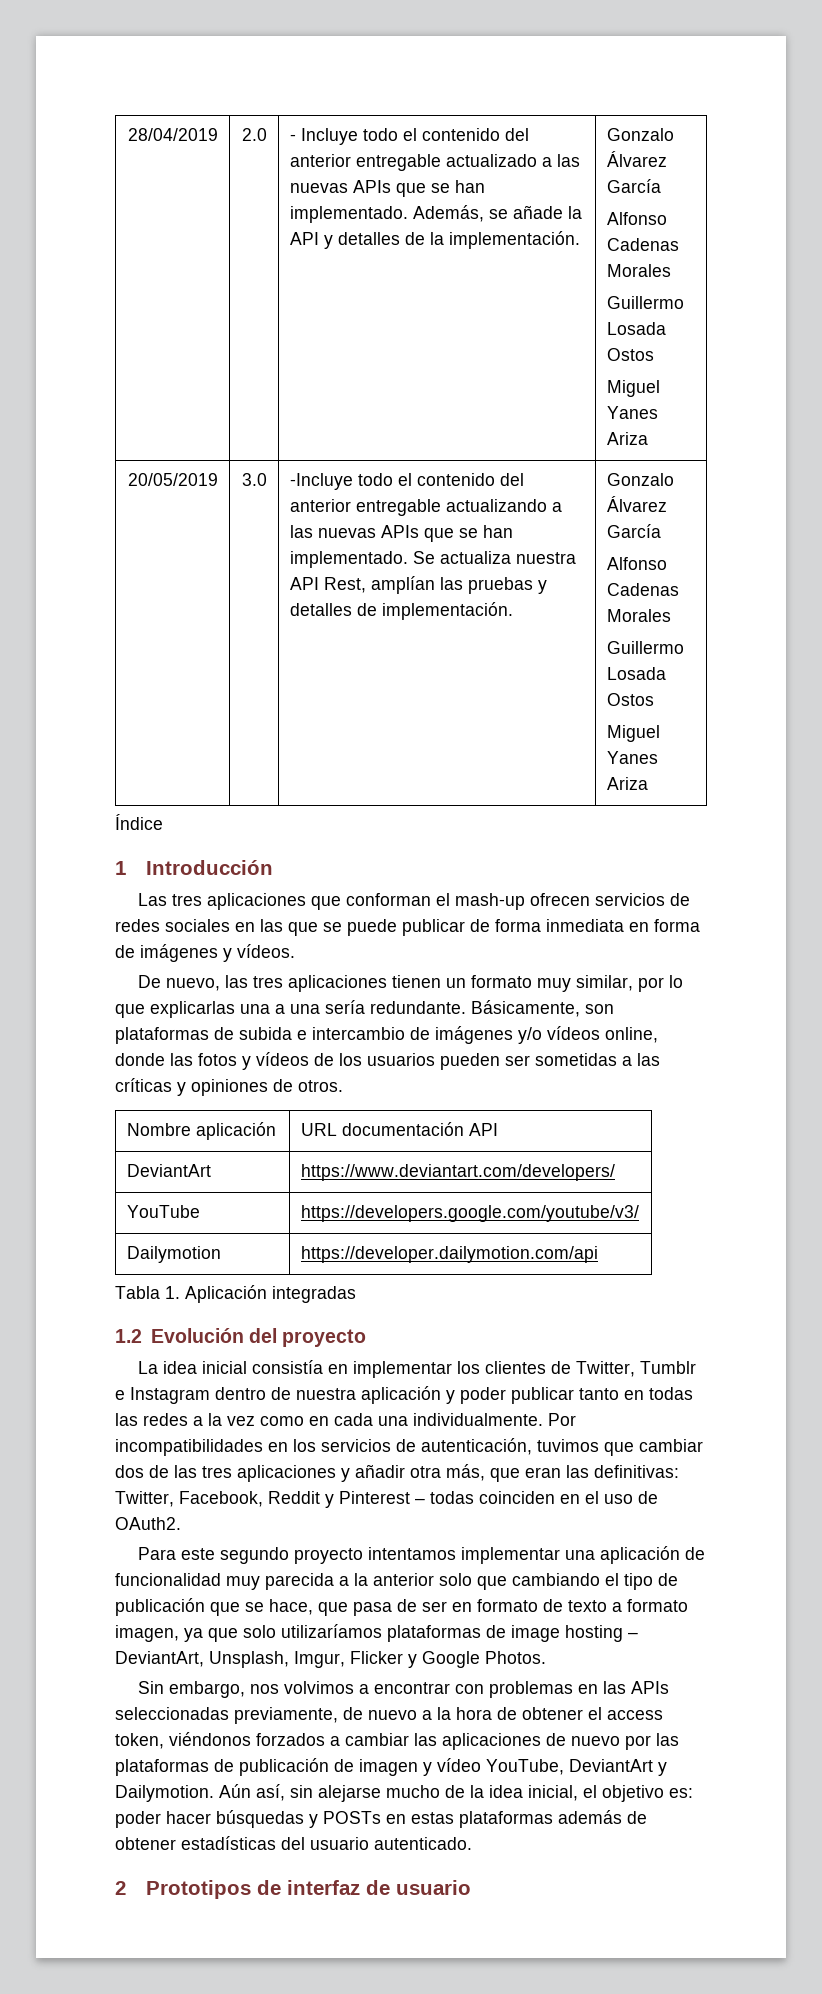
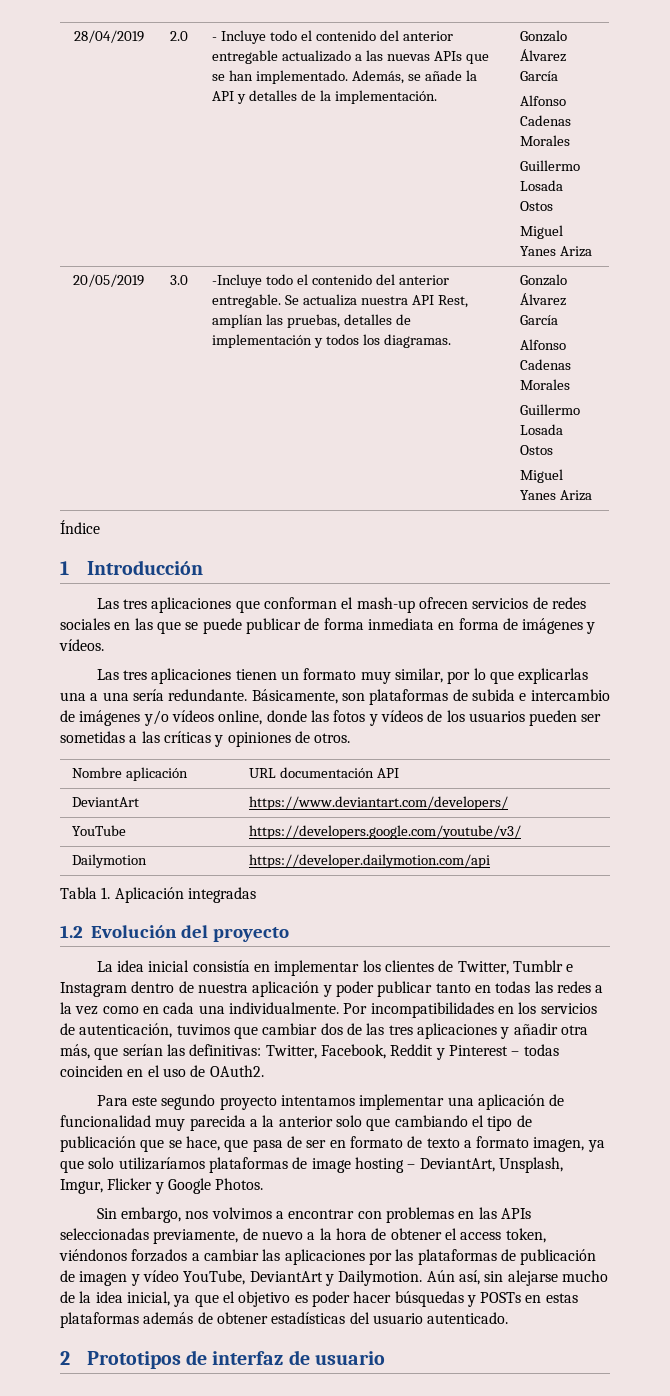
- -Incluye todo el contenido del anterior entregable actualizando a las nuevas APIs que se han implementado.
+ -Incluye todo el contenido del anterior entregable.
- Se actualiza nuestra API Rest, amplían las pruebas y detalles de implementación.
+ Se actualiza nuestra API Rest, amplían las pruebas, detalles de implementación y todos los diagramas.
- De nuevo, las tres aplicaciones tienen un formato muy similar, por lo que explicarlas una a una sería redundante.
+ Las tres aplicaciones tienen un formato muy similar, por lo que explicarlas una a una sería redundante.
- Por incompatibilidades en los servicios de autenticación, tuvimos que cambiar dos de las tres aplicaciones y añadir otra más, que eran las definitivas: Twitter, Facebook, Reddit y Pinterest – todas coinciden en el uso de OAuth2.
+ Por incompatibilidades en los servicios de autenticación, tuvimos que cambiar dos de las tres aplicaciones y añadir otra más, que serían las definitivas: Twitter, Facebook, Reddit y Pinterest – todas coinciden en el uso de OAuth2.
- Sin embargo, nos volvimos a encontrar con problemas en las APIs seleccionadas previamente, de nuevo a la hora de obtener el access token, viéndonos forzados a cambiar las aplicaciones de nuevo por las plataformas de publicación de imagen y vídeo YouTube, DeviantArt y Dailymotion.
+ Sin embargo, nos volvimos a encontrar con problemas en las APIs seleccionadas previamente, de nuevo a la hora de obtener el access token, viéndonos forzados a cambiar las aplicaciones por las plataformas de publicación de imagen y vídeo YouTube, DeviantArt y Dailymotion.
- Aún así, sin alejarse mucho de la idea inicial, el objetivo es: poder hacer búsquedas y POSTs en estas plataformas además de obtener estadísticas del usuario autenticado.
+ Aún así, sin alejarse mucho de la idea inicial, ya que el objetivo es poder hacer búsquedas y POSTs en estas plataformas además de obtener estadísticas del usuario autenticado.

